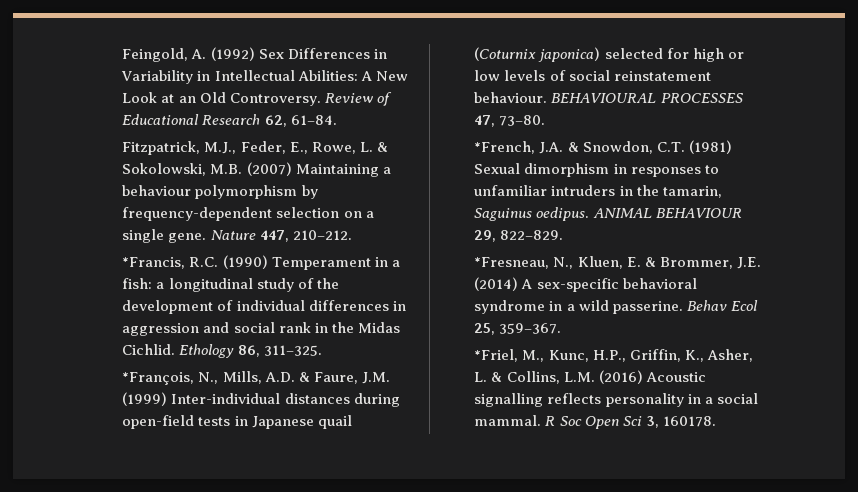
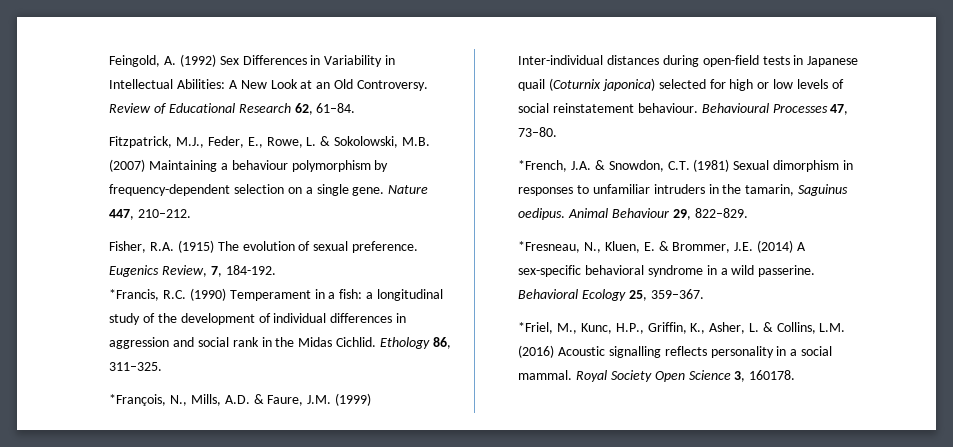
+ Fisher, R.A. (1915) The evolution of sexual preference. Eugenics Review, 7, 184-192.
- BEHAVIOURAL PROCESSES 47, 73–80.
+ Behavioural Processes 47, 73–80.
- ANIMAL BEHAVIOUR 29, 822–829.
+ Animal Behaviour 29, 822–829.
- Behav Ecol 25, 359–367.
+ Behavioral Ecology 25, 359–367.
- R Soc Open Sci 3, 160178.
+ Royal Society Open Science 3, 160178.

